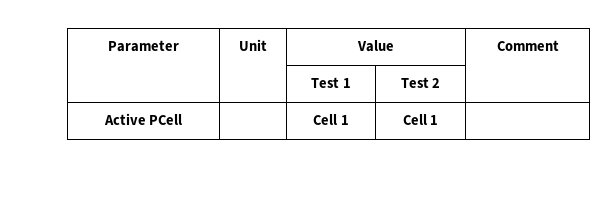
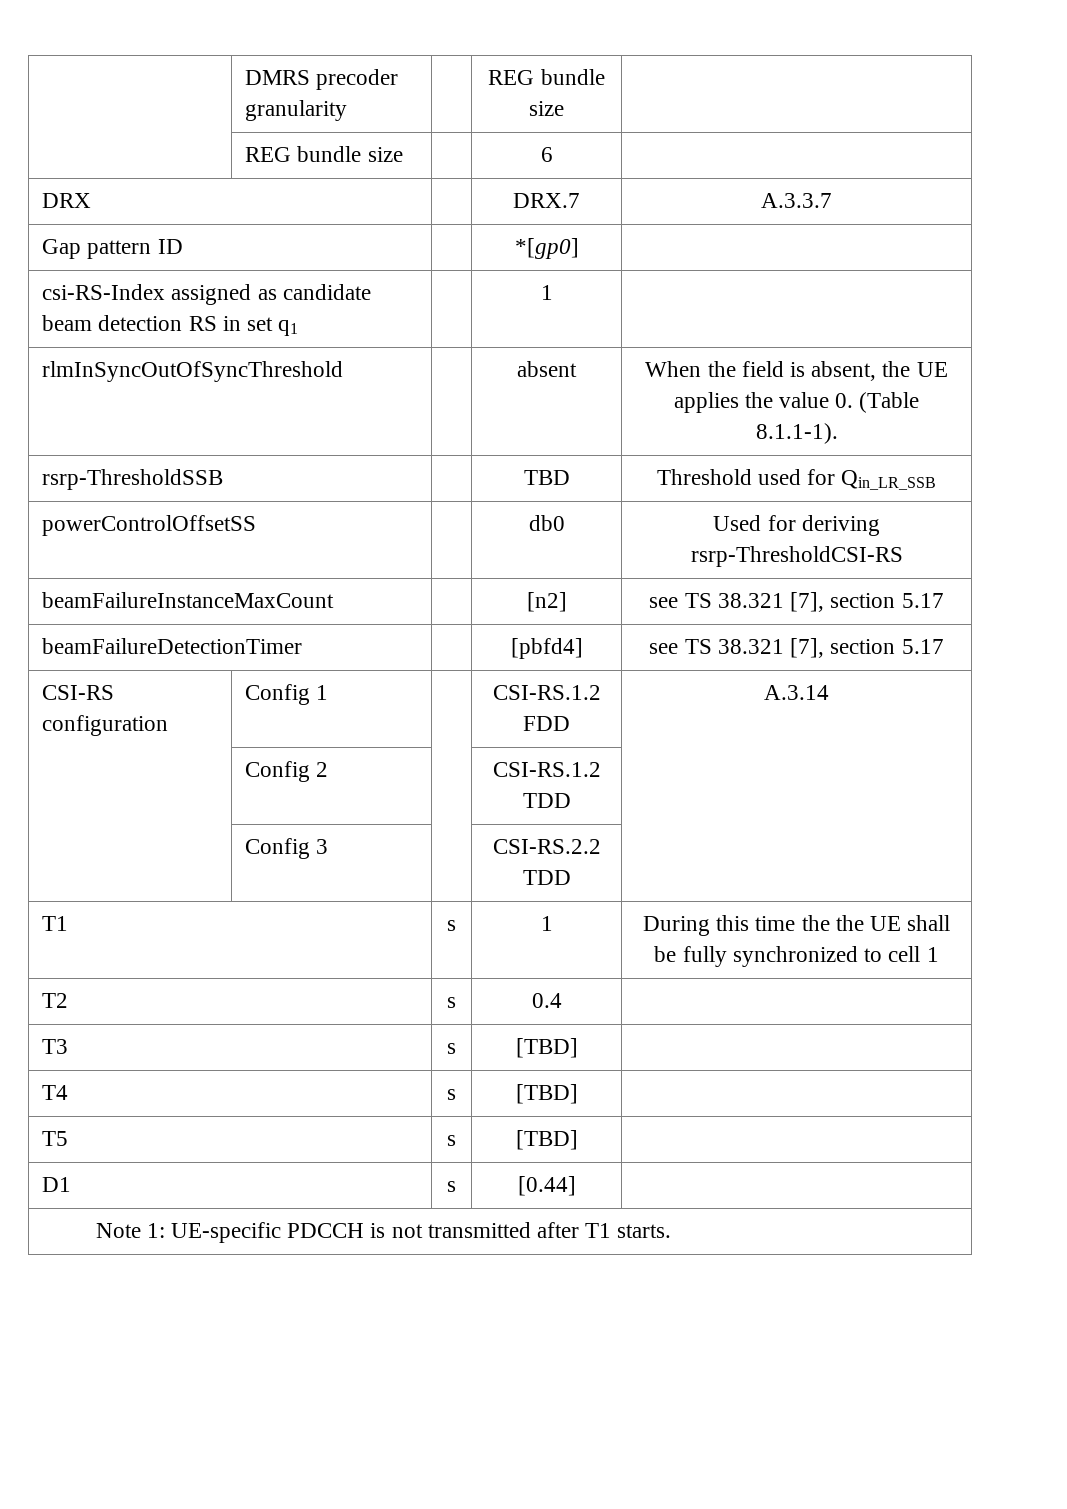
- Parameter | Unit | Value | Comment
- | | Test 1 | Test 2 |
- Active PCell | | Cell 1 | Cell 1 |
+ | DMRS precoder granularity | | REG bundle size |
+ | REG bundle size | | 6 |
+ DRX | | DRX.7 | A.3.3.7
+ Gap pattern ID | | *[gp0] |
+ csi-RS-Index assigned as candidate beam detection RS in set q1 | | 1 |
+ rlmInSyncOutOfSyncThreshold | | absent | When the field is absent, the UE applies the value 0. (Table 8.1.1-1).
+ rsrp-ThresholdSSB | | TBD | Threshold used for Qin_LR_SSB
+ powerControlOffsetSS | | db0 | Used for deriving rsrp-ThresholdCSI-RS
+ beamFailureInstanceMaxCount | | [n2] | see TS 38.321 [7], section 5.17
+ beamFailureDetectionTimer | | [pbfd4] | see TS 38.321 [7], section 5.17
+ CSI-RS configuration | Config 1 | | CSI-RS.1.2 FDD | A.3.14
+ | Config 2 | | CSI-RS.1.2 TDD |
+ | Config 3 | | CSI-RS.2.2 TDD |
+ T1 | s | 1 | During this time the the UE shall be fully synchronized to cell 1
+ T2 | s | 0.4 |
+ T3 | s | [TBD] |
+ T4 | s | [TBD] |
+ T5 | s | [TBD] |
+ D1 | s | [0.44] |
+ Note 1: UE-specific PDCCH is not transmitted after T1 starts.

